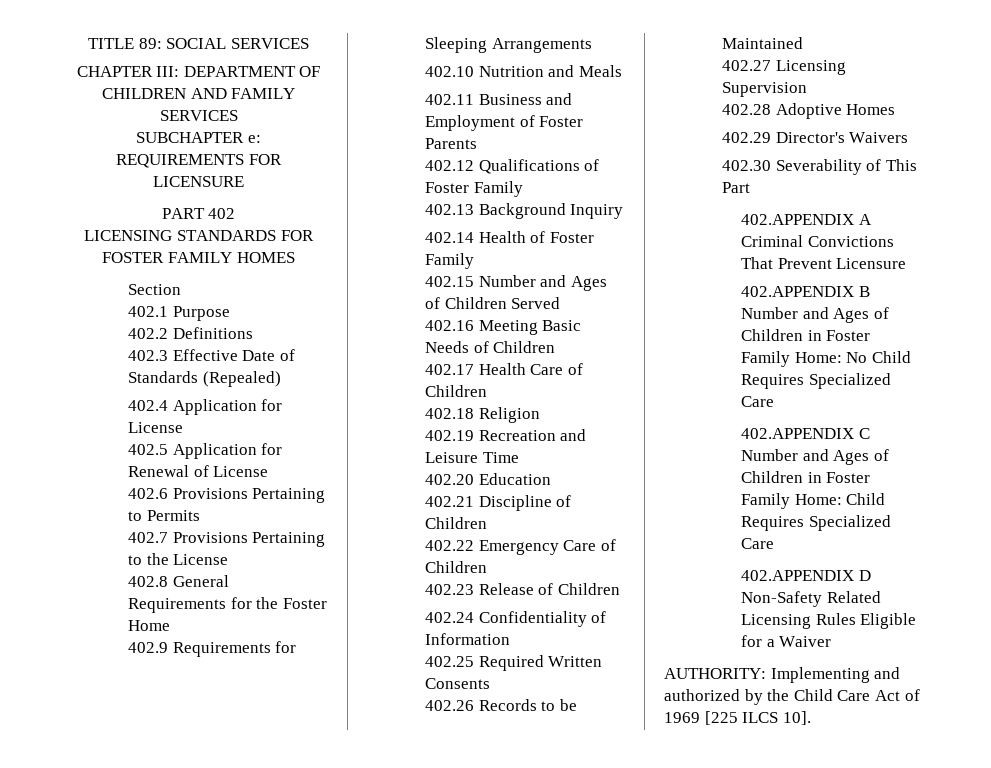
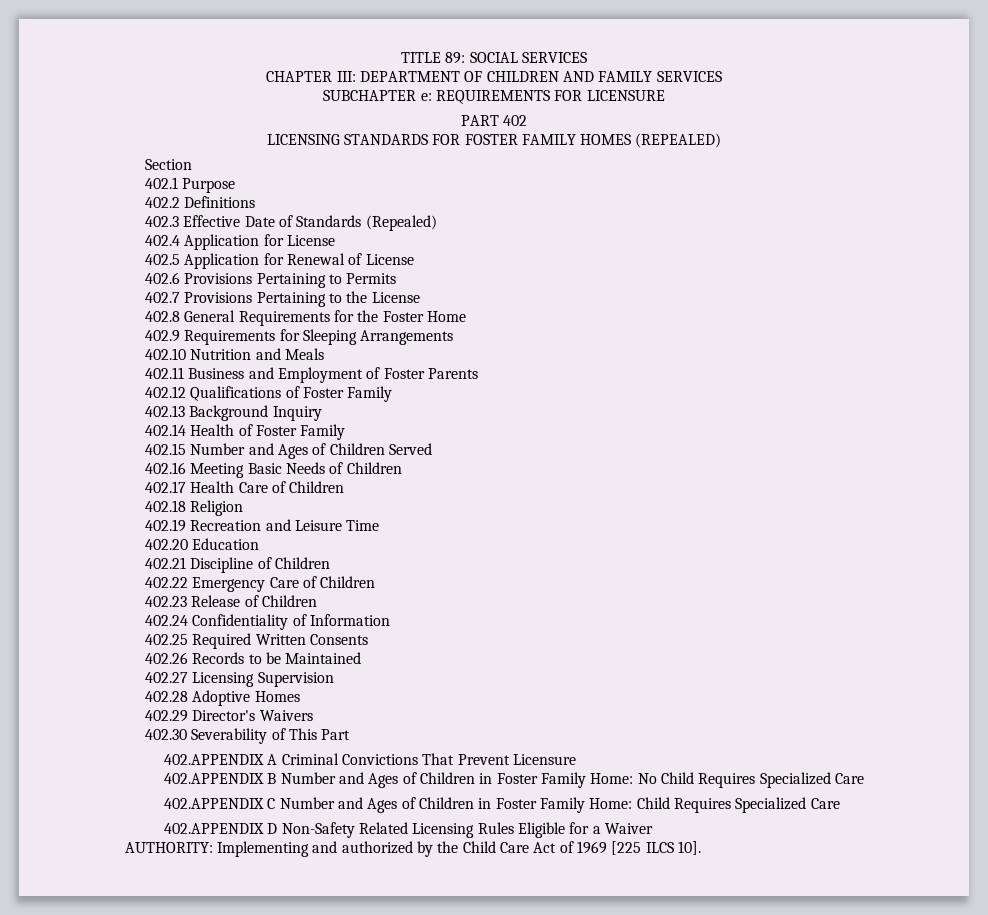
- LICENSING STANDARDS FOR FOSTER FAMILY HOMES
+ LICENSING STANDARDS FOR FOSTER FAMILY HOMES (REPEALED)

